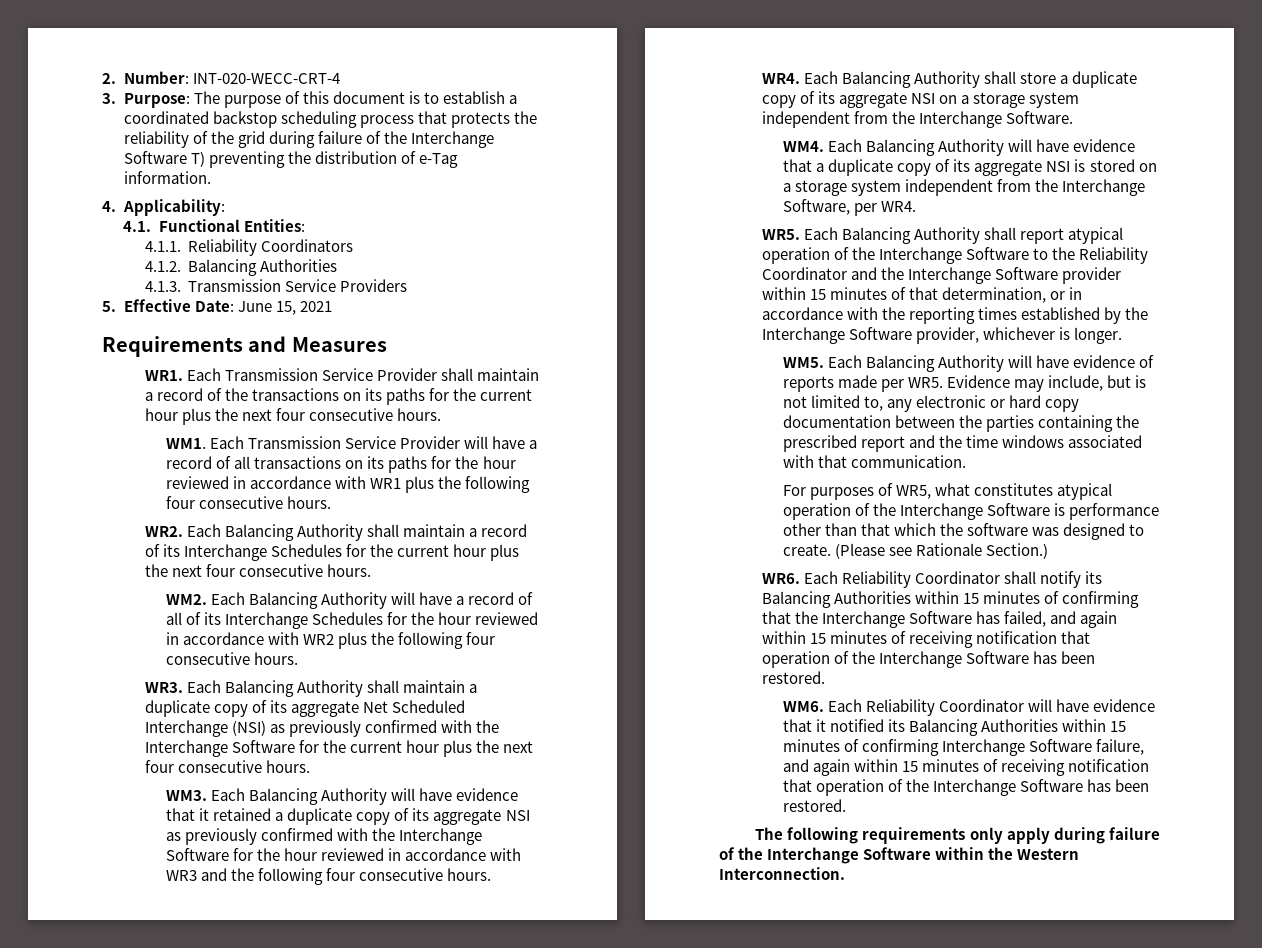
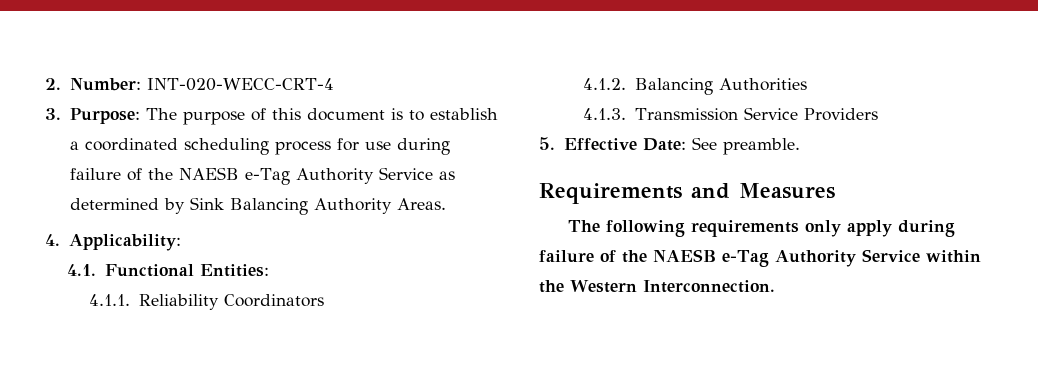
- 3. Purpose: The purpose of this document is to establish a coordinated backstop scheduling process that protects the reliability of the grid during failure of the Interchange Software T) preventing the distribution of e-Tag information.
+ 3. Purpose: The purpose of this document is to establish a coordinated scheduling process for use during failure of the NAESB e-Tag Authority Service as determined by Sink Balancing Authority Areas.
- 5. Effective Date: June 15, 2021
+ 5. Effective Date: See preamble.
- WR1. Each Transmission Service Provider shall maintain a record of the transactions on its paths for the current hour plus the next four consecutive hours.
- WM1. Each Transmission Service Provider will have a record of all transactions on its paths for the hour reviewed in accordance with WR1 plus the following four consecutive hours.
- WR2. Each Balancing Authority shall maintain a record of its Interchange Schedules for the current hour plus the next four consecutive hours.
- WM2. Each Balancing Authority will have a record of all of its Interchange Schedules for the hour reviewed in accordance with WR2 plus the following four consecutive hours.
- WR3. Each Balancing Authority shall maintain a duplicate copy of its aggregate Net Scheduled Interchange (NSI) as previously confirmed with the Interchange Software for the current hour plus the next four consecutive hours.
- WM3. Each Balancing Authority will have evidence that it retained a duplicate copy of its aggregate NSI as previously confirmed with the Interchange Software for the hour reviewed in accordance with WR3 and the following four consecutive hours.
- WR4. Each Balancing Authority shall store a duplicate copy of its aggregate NSI on a storage system independent from the Interchange Software.
- WM4. Each Balancing Authority will have evidence that a duplicate copy of its aggregate NSI is stored on a storage system independent from the Interchange Software, per WR4.
- WR5. Each Balancing Authority shall report atypical operation of the Interchange Software to the Reliability Coordinator and the Interchange Software provider within 15 minutes of that determination, or in accordance with the reporting times established by the Interchange Software provider, whichever is longer.
- WM5. Each Balancing Authority will have evidence of reports made per WR5. Evidence may include, but is not limited to, any electronic or hard copy documentation between the parties containing the prescribed report and the time windows associated with that communication.
- For purposes of WR5, what constitutes atypical operation of the Interchange Software is performance other than that which the software was designed to create. (Please see Rationale Section.)
- WR6. Each Reliability Coordinator shall notify its Balancing Authorities within 15 minutes of confirming that the Interchange Software has failed, and again within 15 minutes of receiving notification that operation of the Interchange Software has been restored.
- WM6. Each Reliability Coordinator will have evidence that it notified its Balancing Authorities within 15 minutes of confirming Interchange Software failure, and again within 15 minutes of receiving notification that operation of the Interchange Software has been restored.
- The following requirements only apply during failure of the Interchange Software within the Western Interconnection.
+ The following requirements only apply during failure of the NAESB e-Tag Authority Service within the Western Interconnection.

